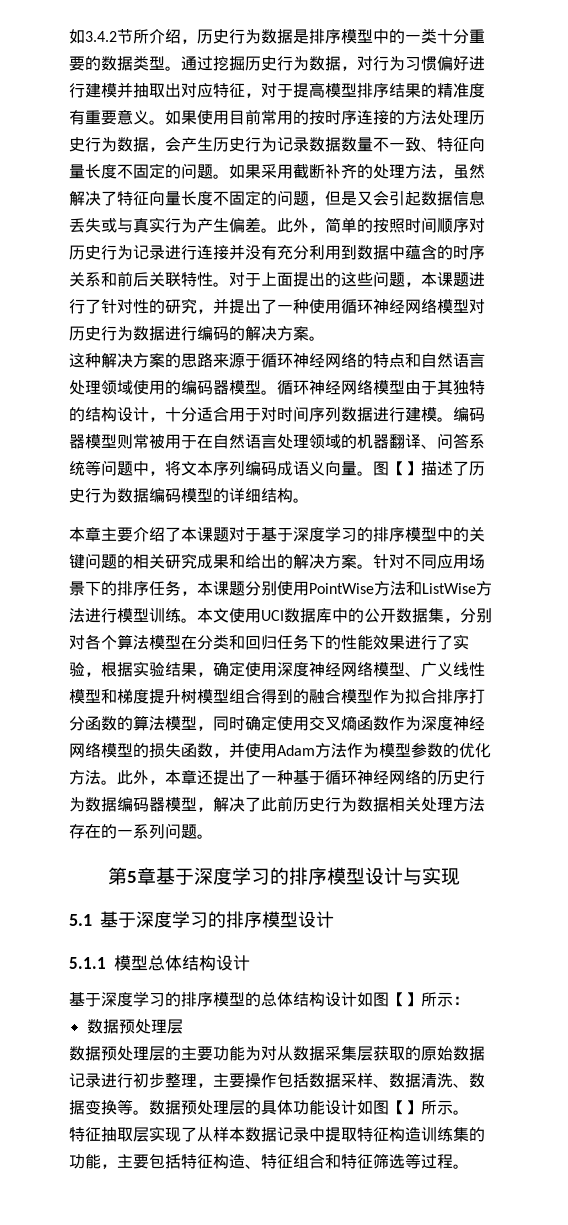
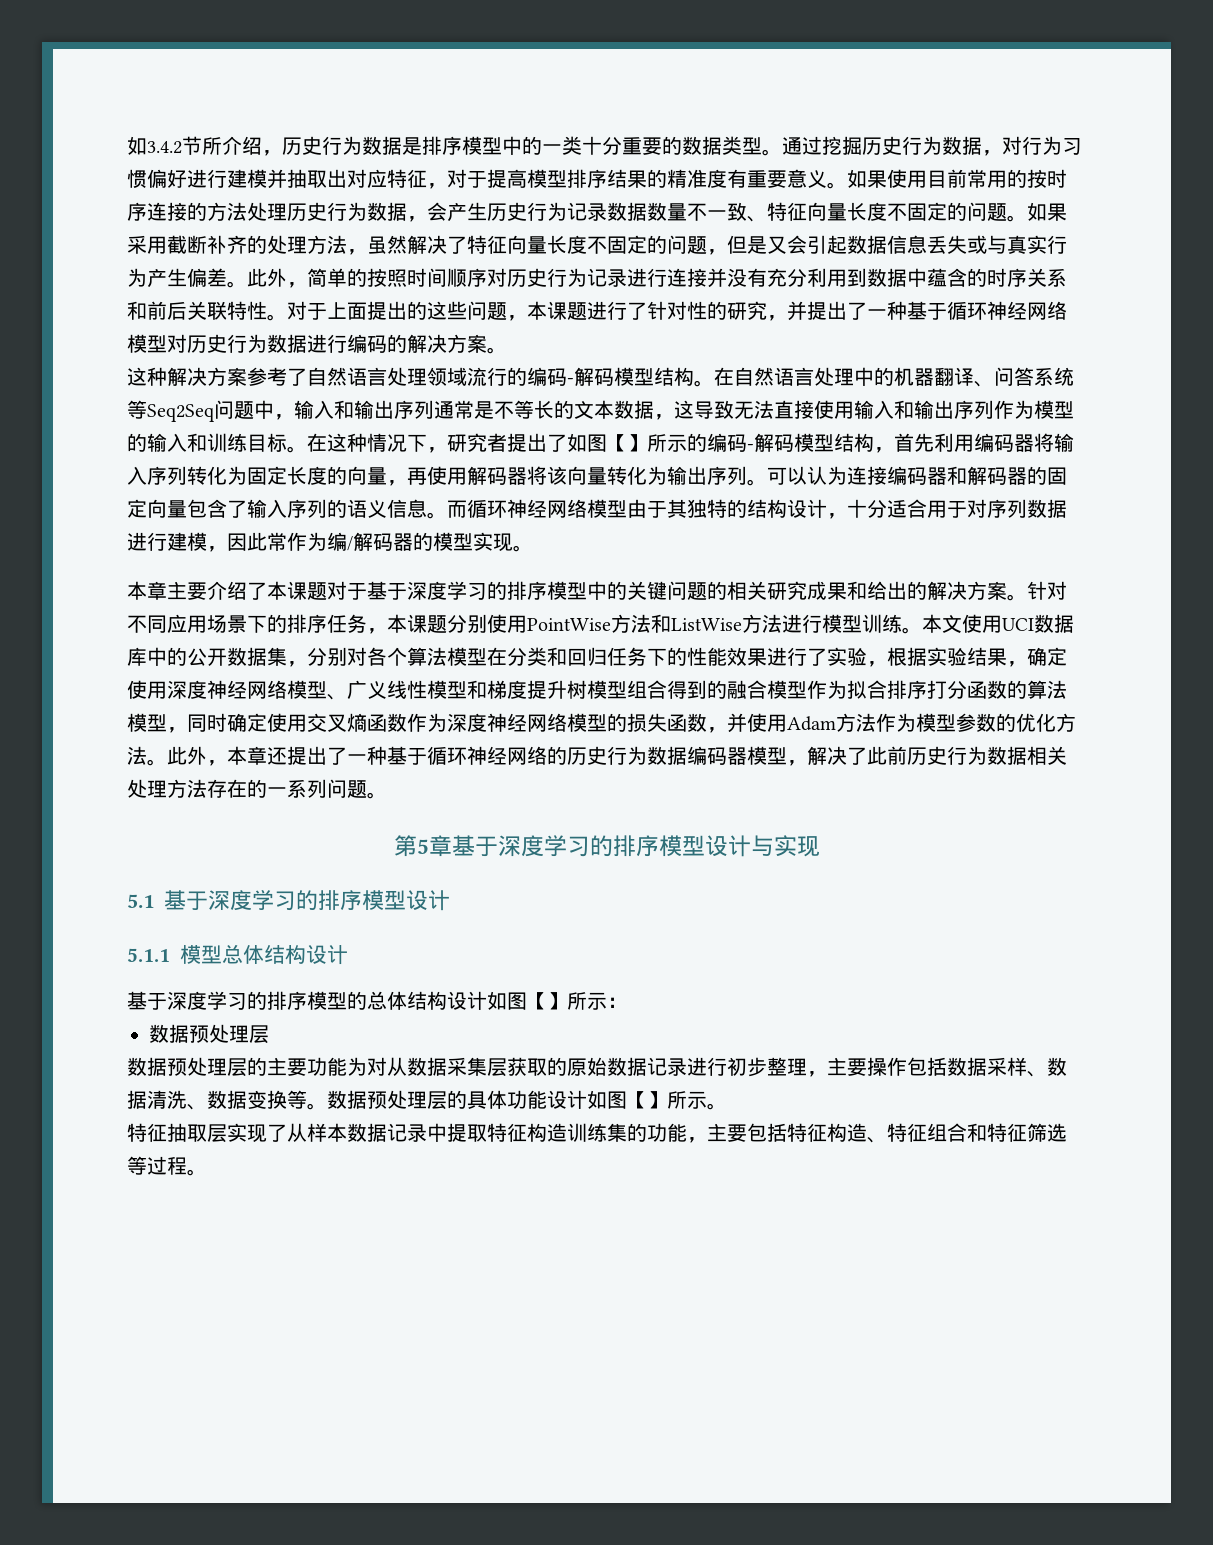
- 对于上面提出的这些问题，本课题进行了针对性的研究，并提出了一种使用循环神经网络模型对历史行为数据进行编码的解决方案。
+ 对于上面提出的这些问题，本课题进行了针对性的研究，并提出了一种基于循环神经网络模型对历史行为数据进行编码的解决方案。
- 这种解决方案的思路来源于循环神经网络的特点和自然语言处理领域使用的编码器模型。循环神经网络模型由于其独特的结构设计，十分适合用于对时间序列数据进行建模。编码器模型则常被用于在自然语言处理领域的机器翻译、问答系统等问题中，将文本序列编码成语义向量。图【】描述了历史行为数据编码模型的详细结构。
+ 这种解决方案参考了自然语言处理领域流行的编码-解码模型结构。在自然语言处理中的机器翻译、问答系统等Seq2Seq问题中，输入和输出序列通常是不等长的文本数据，这导致无法直接使用输入和输出序列作为模型的输入和训练目标。在这种情况下，研究者提出了如图【】所示的编码-解码模型结构，首先利用编码器将输入序列转化为固定长度的向量，再使用解码器将该向量转化为输出序列。可以认为连接编码器和解码器的固定向量包含了输入序列的语义信息。而循环神经网络模型由于其独特的结构设计，十分适合用于对序列数据进行建模，因此常作为编/解码器的模型实现。

